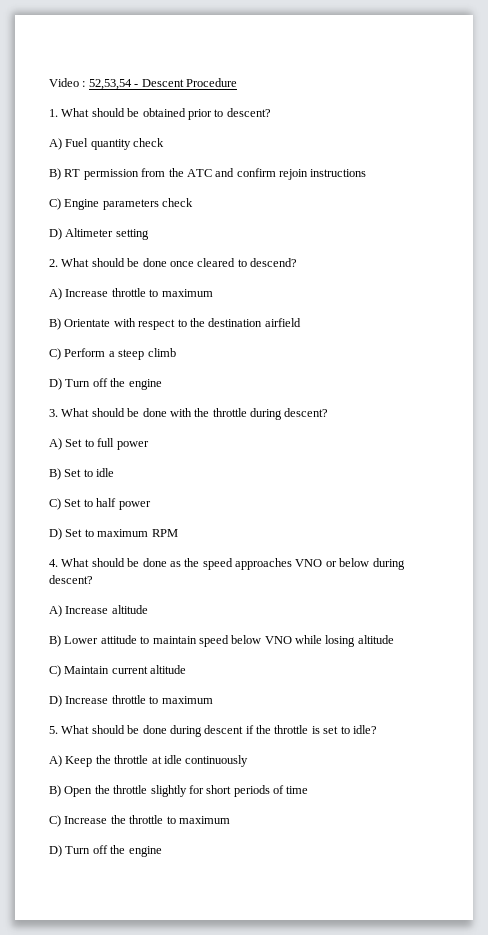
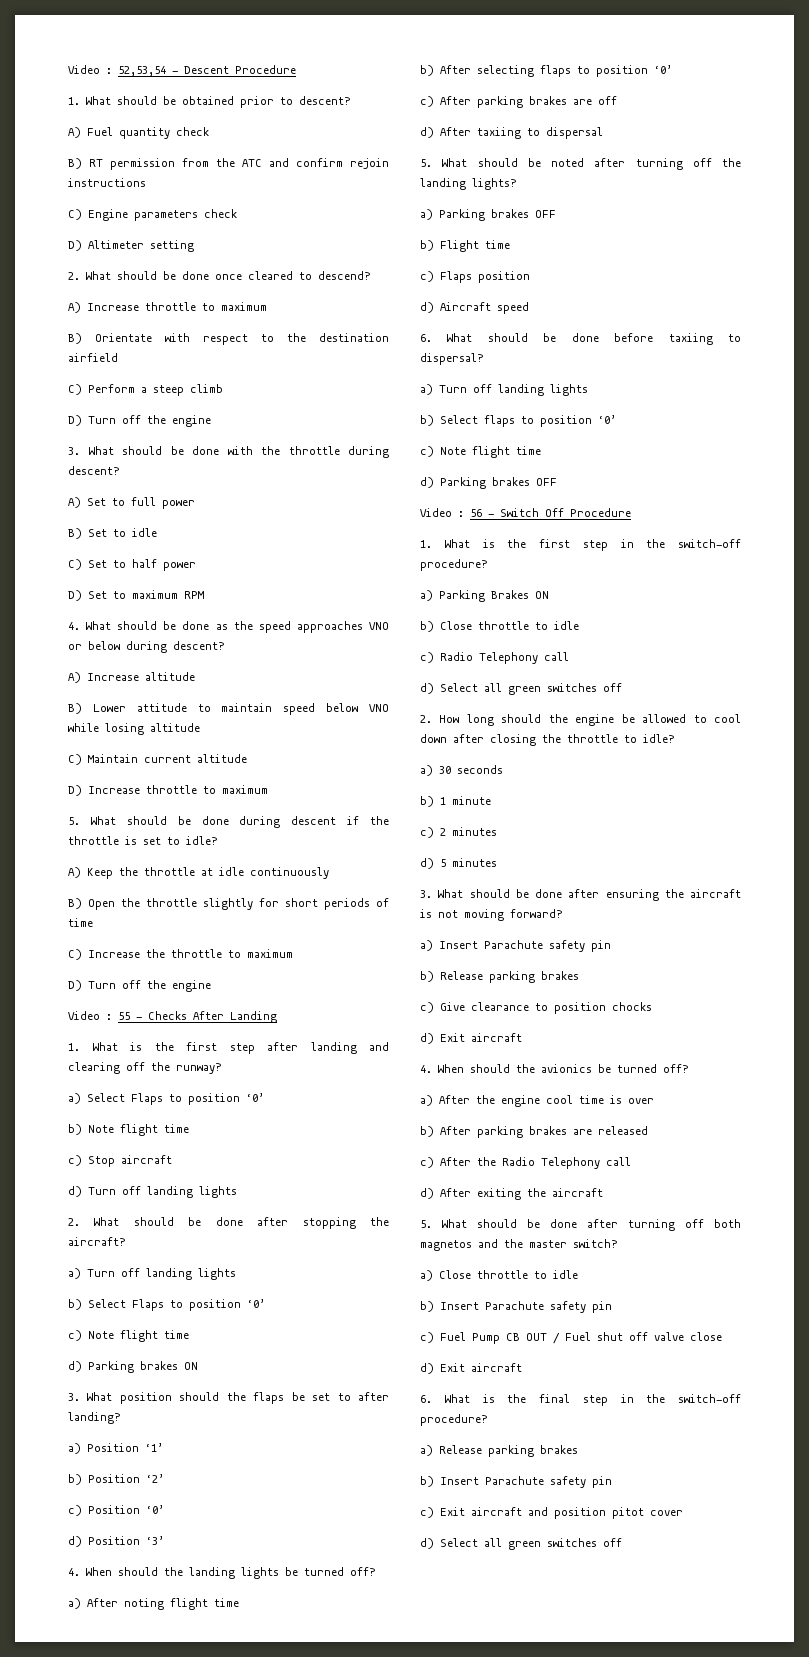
+ Video : 55 - Checks After Landing
+ 1. What is the first step after landing and clearing off the runway?
+ a) Select Flaps to position ‘0’
+ b) Note flight time
+ c) Stop aircraft
+ d) Turn off landing lights
+ 2. What should be done after stopping the aircraft?
+ a) Turn off landing lights
+ b) Select Flaps to position ‘0’
+ c) Note flight time
+ d) Parking brakes ON
+ 3. What position should the flaps be set to after landing?
+ a) Position ‘1’
+ b) Position ‘2’
+ c) Position ‘0’
+ d) Position ‘3’
+ 4. When should the landing lights be turned off?
+ a) After noting flight time
+ b) After selecting flaps to position ‘0’
+ c) After parking brakes are off
+ d) After taxiing to dispersal
+ 5. What should be noted after turning off the landing lights?
+ a) Parking brakes OFF
+ b) Flight time
+ c) Flaps position
+ d) Aircraft speed
+ 6. What should be done before taxiing to dispersal?
+ a) Turn off landing lights
+ b) Select flaps to position ‘0’
+ c) Note flight time
+ d) Parking brakes OFF
+ Video : 56 - Switch Off Procedure
+ 1. What is the first step in the switch-off procedure?
+ a) Parking Brakes ON
+ b) Close throttle to idle
+ c) Radio Telephony call
+ d) Select all green switches off
+ 2. How long should the engine be allowed to cool down after closing the throttle to idle?
+ a) 30 seconds
+ b) 1 minute
+ c) 2 minutes
+ d) 5 minutes
+ 3. What should be done after ensuring the aircraft is not moving forward?
+ a) Insert Parachute safety pin
+ b) Release parking brakes
+ c) Give clearance to position chocks
+ d) Exit aircraft
+ 4. When should the avionics be turned off?
+ a) After the engine cool time is over
+ b) After parking brakes are released
+ c) After the Radio Telephony call
+ d) After exiting the aircraft
+ 5. What should be done after turning off both magnetos and the master switch?
+ a) Close throttle to idle
+ b) Insert Parachute safety pin
+ c) Fuel Pump CB OUT / Fuel shut off valve close
+ d) Exit aircraft
+ 6. What is the final step in the switch-off procedure?
+ a) Release parking brakes
+ b) Insert Parachute safety pin
+ c) Exit aircraft and position pitot cover
+ d) Select all green switches off

